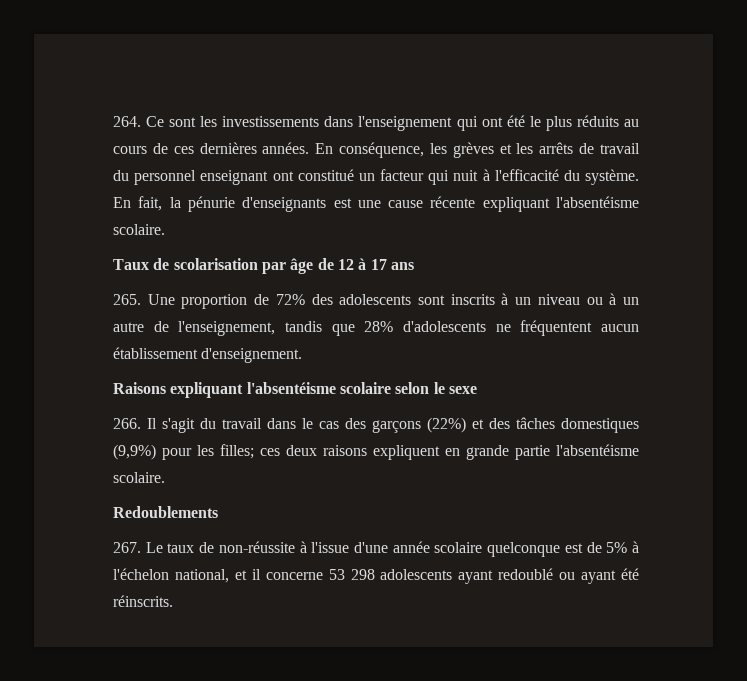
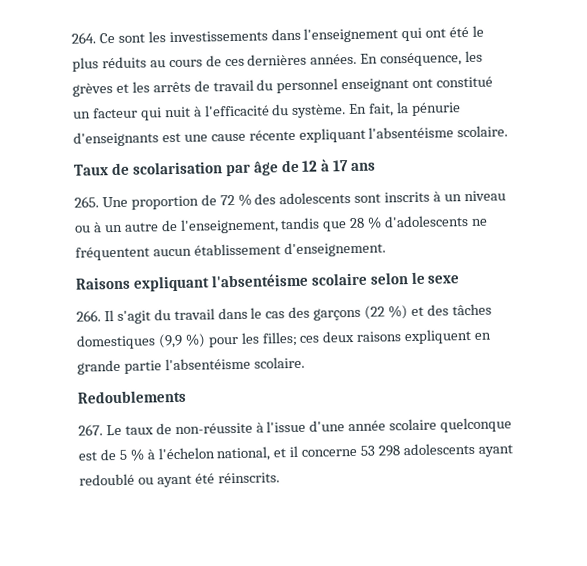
- 265. Une proportion de 72% des adolescents sont inscrits à un niveau ou à un autre de l'enseignement, tandis que 28% d'adolescents ne fréquentent aucun établissement d'enseignement.
+ 265. Une proportion de 72 % des adolescents sont inscrits à un niveau ou à un autre de l'enseignement, tandis que 28 % d'adolescents ne fréquentent aucun établissement d'enseignement.
- 266. Il s'agit du travail dans le cas des garçons (22%) et des tâches domestiques (9,9%) pour les filles; ces deux raisons expliquent en grande partie l'absentéisme scolaire.
+ 266. Il s'agit du travail dans le cas des garçons (22 %) et des tâches domestiques (9,9 %) pour les filles; ces deux raisons expliquent en grande partie l'absentéisme scolaire.
- 267. Le taux de non-réussite à l'issue d'une année scolaire quelconque est de 5% à l'échelon national, et il concerne 53 298 adolescents ayant redoublé ou ayant été réinscrits.
+ 267. Le taux de non-réussite à l'issue d'une année scolaire quelconque est de 5 % à l'échelon national, et il concerne 53 298 adolescents ayant redoublé ou ayant été réinscrits.

